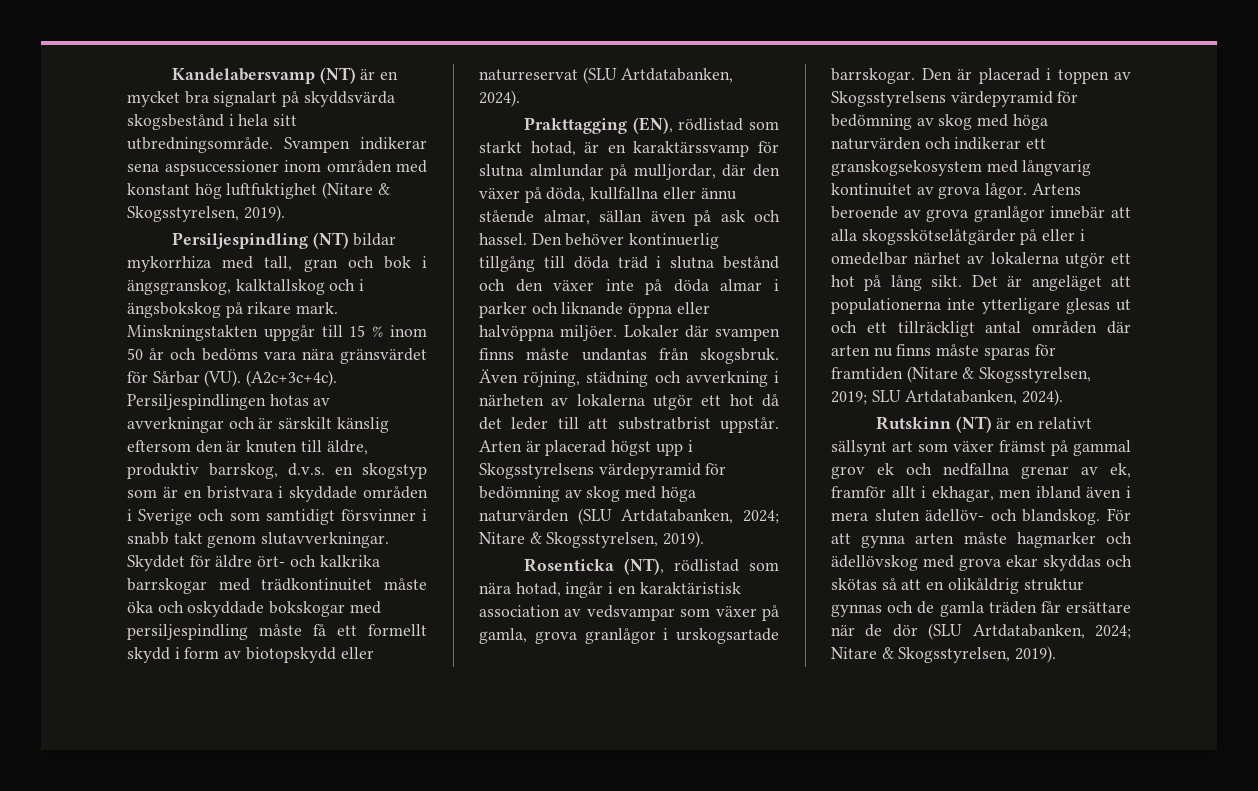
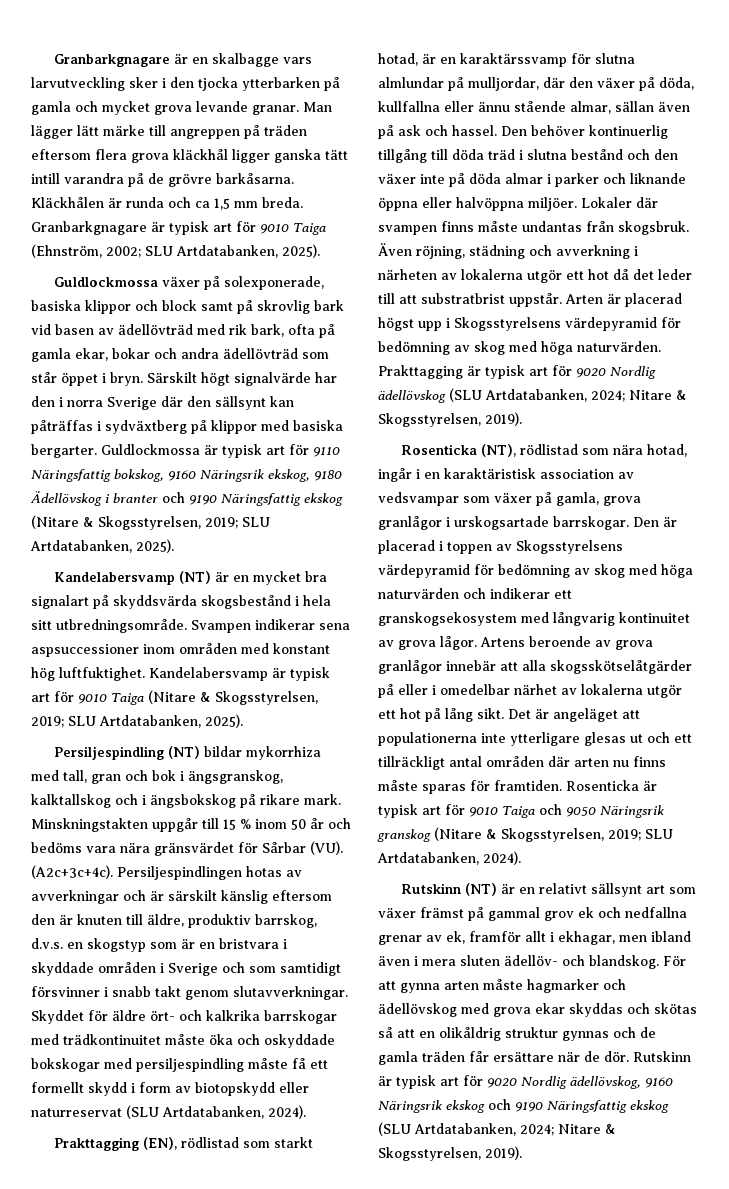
+ Granbarkgnagare är en skalbagge vars larvutveckling sker i den tjocka ytterbarken på gamla och mycket grova levande granar. Man lägger lätt märke till angreppen på träden eftersom flera grova kläckhål ligger ganska tätt intill varandra på de grövre barkåsarna. Kläckhålen är runda och ca 1,5 mm breda. Granbarkgnagare är typisk art för 9010 Taiga (Ehnström, 2002; SLU Artdatabanken, 2025).
+ Guldlockmossa växer på solexponerade, basiska klippor och block samt på skrovlig bark vid basen av ädellövträd med rik bark, ofta på gamla ekar, bokar och andra ädellövträd som står öppet i bryn. Särskilt högt signalvärde har den i norra Sverige där den sällsynt kan påträffas i sydväxtberg på klippor med basiska bergarter. Guldlockmossa är typisk art för 9110 Näringsfattig bokskog, 9160 Näringsrik ekskog, 9180 Ädellövskog i branter och 9190 Näringsfattig ekskog (Nitare & Skogsstyrelsen, 2019; SLU Artdatabanken, 2025).
- Svampen indikerar sena aspsuccessioner inom områden med konstant hög luftfuktighet (Nitare & Skogsstyrelsen, 2019).
+ Svampen indikerar sena aspsuccessioner inom områden med konstant hög luftfuktighet. Kandelabersvamp är typisk art för 9010 Taiga (Nitare & Skogsstyrelsen, 2019; SLU Artdatabanken, 2025).
- Arten är placerad högst upp i Skogsstyrelsens värdepyramid för bedömning av skog med höga naturvärden (SLU Artdatabanken, 2024; Nitare & Skogsstyrelsen, 2019).
+ Arten är placerad högst upp i Skogsstyrelsens värdepyramid för bedömning av skog med höga naturvärden. Prakttagging är typisk art för 9020 Nordlig ädellövskog (SLU Artdatabanken, 2024; Nitare & Skogsstyrelsen, 2019).
- Det är angeläget att populationerna inte ytterligare glesas ut och ett tillräckligt antal områden där arten nu finns måste sparas för framtiden (Nitare & Skogsstyrelsen, 2019; SLU Artdatabanken, 2024).
+ Det är angeläget att populationerna inte ytterligare glesas ut och ett tillräckligt antal områden där arten nu finns måste sparas för framtiden. Rosenticka är typisk art för 9010 Taiga och 9050 Näringsrik granskog (Nitare & Skogsstyrelsen, 2019; SLU Artdatabanken, 2024).
- För att gynna arten måste hagmarker och ädellövskog med grova ekar skyddas och skötas så att en olikåldrig struktur gynnas och de gamla träden får ersättare när de dör (SLU Artdatabanken, 2024; Nitare & Skogsstyrelsen, 2019).
+ För att gynna arten måste hagmarker och ädellövskog med grova ekar skyddas och skötas så att en olikåldrig struktur gynnas och de gamla träden får ersättare när de dör. Rutskinn är typisk art för 9020 Nordlig ädellövskog, 9160 Näringsrik ekskog och 9190 Näringsfattig ekskog (SLU Artdatabanken, 2024; Nitare & Skogsstyrelsen, 2019).

